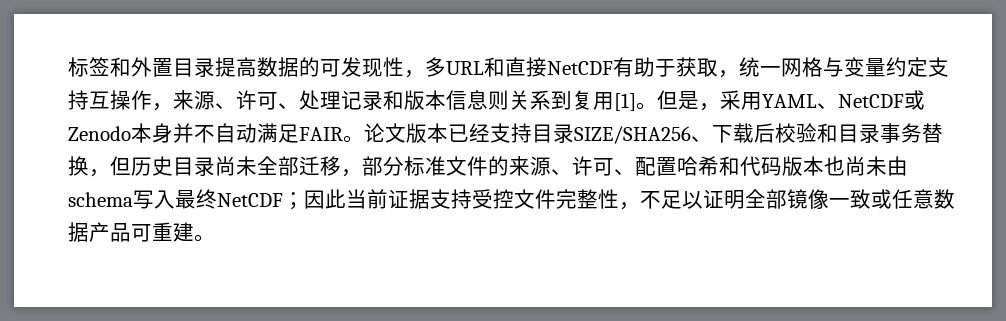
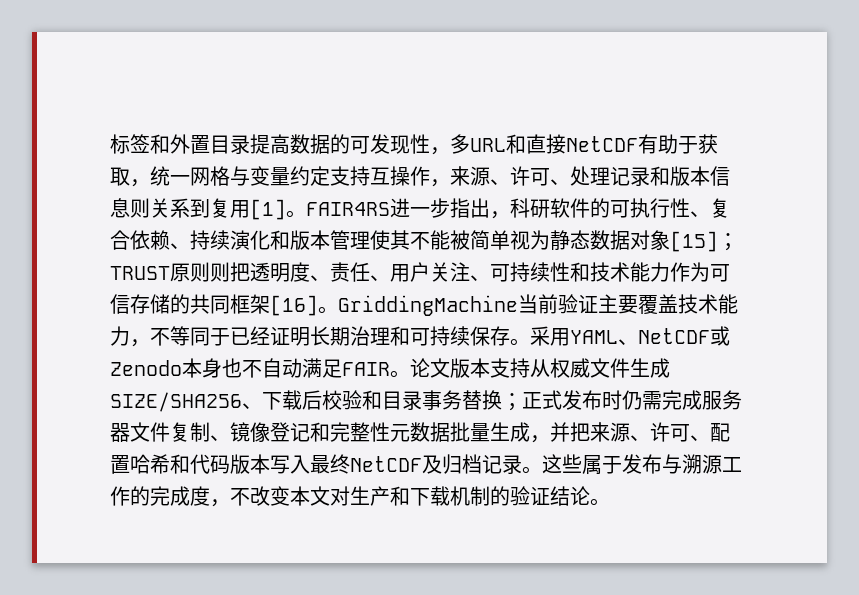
- 但是，采用YAML、NetCDF或Zenodo本身并不自动满足FAIR。
+ FAIR4RS进一步指出，科研软件的可执行性、复合依赖、持续演化和版本管理使其不能被简单视为静态数据对象[15]；TRUST原则则把透明度、责任、用户关注、可持续性和技术能力作为可信存储的共同框架[16]。GriddingMachine当前验证主要覆盖技术能力，不等同于已经证明长期治理和可持续保存。采用YAML、NetCDF或Zenodo本身也不自动满足FAIR。
- 论文版本已经支持目录SIZE/SHA256、下载后校验和目录事务替换，但历史目录尚未全部迁移，部分标准文件的来源、许可、配置哈希和代码版本也尚未由schema写入最终NetCDF；因此当前证据支持受控文件完整性，不足以证明全部镜像一致或任意数据产品可重建。
+ 论文版本支持从权威文件生成SIZE/SHA256、下载后校验和目录事务替换；正式发布时仍需完成服务器文件复制、镜像登记和完整性元数据批量生成，并把来源、许可、配置哈希和代码版本写入最终NetCDF及归档记录。这些属于发布与溯源工作的完成度，不改变本文对生产和下载机制的验证结论。

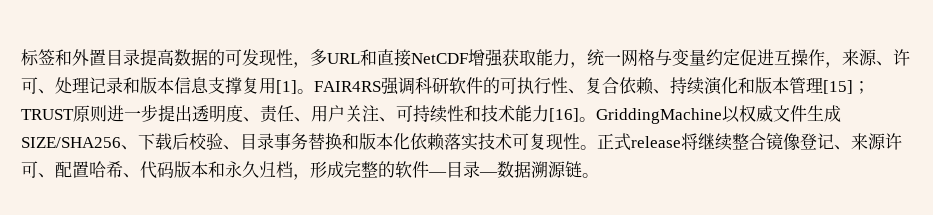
- 标签和外置目录提高数据的可发现性，多URL和直接NetCDF有助于获取，统一网格与变量约定支持互操作，来源、许可、处理记录和版本信息则关系到复用[1]。
+ 标签和外置目录提高数据的可发现性，多URL和直接NetCDF增强获取能力，统一网格与变量约定促进互操作，来源、许可、处理记录和版本信息支撑复用[1]。
- FAIR4RS进一步指出，科研软件的可执行性、复合依赖、持续演化和版本管理使其不能被简单视为静态数据对象[15]；TRUST原则则把透明度、责任、用户关注、可持续性和技术能力作为可信存储的共同框架[16]。GriddingMachine当前验证主要覆盖技术能力，不等同于已经证明长期治理和可持续保存。采用YAML、NetCDF或Zenodo本身也不自动满足FAIR。论文版本支持从权威文件生成SIZE/SHA256、下载后校验和目录事务替换；正式发布时仍需完成服务器文件复制、镜像登记和完整性元数据批量生成，并把来源、许可、配置哈希和代码版本写入最终NetCDF及归档记录。这些属于发布与溯源工作的完成度，不改变本文对生产和下载机制的验证结论。
+ FAIR4RS强调科研软件的可执行性、复合依赖、持续演化和版本管理[15]；TRUST原则进一步提出透明度、责任、用户关注、可持续性和技术能力[16]。GriddingMachine以权威文件生成SIZE/SHA256、下载后校验、目录事务替换和版本化依赖落实技术可复现性。正式release将继续整合镜像登记、来源许可、配置哈希、代码版本和永久归档，形成完整的软件—目录—数据溯源链。

